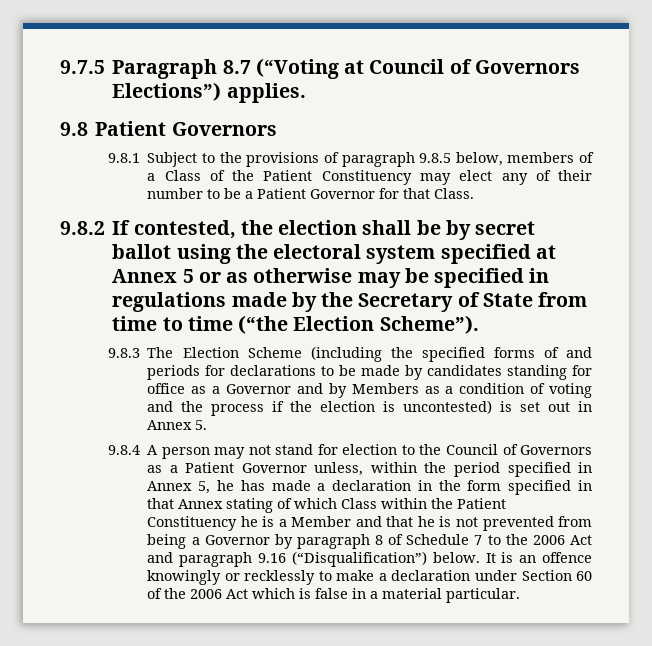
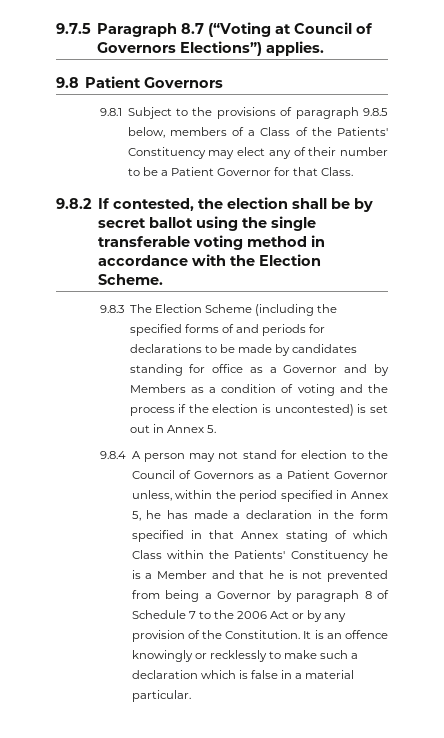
- 9.8.1 Subject to the provisions of paragraph 9.8.5 below, members of a Class of the Patient Constituency may elect any of their number to be a Patient Governor for that Class.
+ 9.8.1 Subject to the provisions of paragraph 9.8.5 below, members of a Class of the Patients' Constituency may elect any of their number to be a Patient Governor for that Class.
- 9.8.2 If contested, the election shall be by secret ballot using the electoral system specified at Annex 5 or as otherwise may be specified in regulations made by the Secretary of State from time to time (“the Election Scheme”).
+ 9.8.2 If contested, the election shall be by secret ballot using the single transferable voting method in accordance with the Election Scheme.
- 9.8.4 A person may not stand for election to the Council of Governors as a Patient Governor unless, within the period specified in Annex 5, he has made a declaration in the form specified in that Annex stating of which Class within the Patient Constituency he is a Member and that he is not prevented from being a Governor by paragraph 8 of Schedule 7 to the 2006 Act and paragraph 9.16 (“Disqualification”) below.
+ 9.8.4 A person may not stand for election to the Council of Governors as a Patient Governor unless, within the period specified in Annex 5, he has made a declaration in the form specified in that Annex stating of which Class within the Patients' Constituency he is a Member and that he is not prevented from being a Governor by paragraph 8 of Schedule 7 to the 2006 Act or by any provision of the Constitution.
- It is an offence knowingly or recklessly to make a declaration under Section 60 of the 2006 Act which is false in a material particular.
+ It is an offence knowingly or recklessly to make such a declaration which is false in a material particular.

